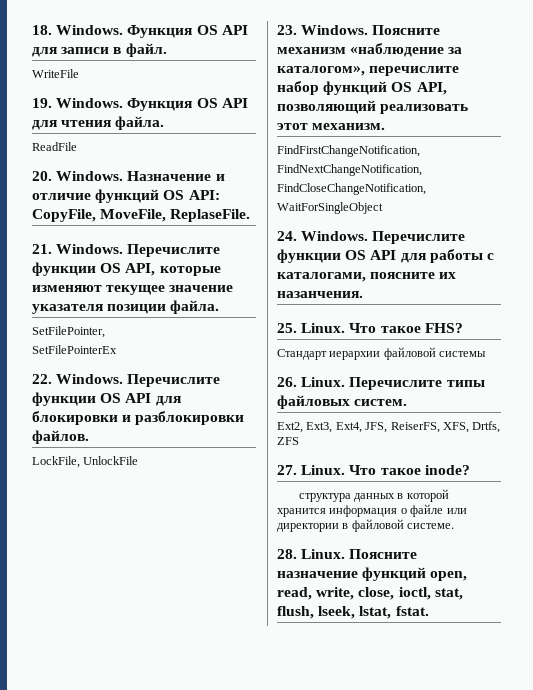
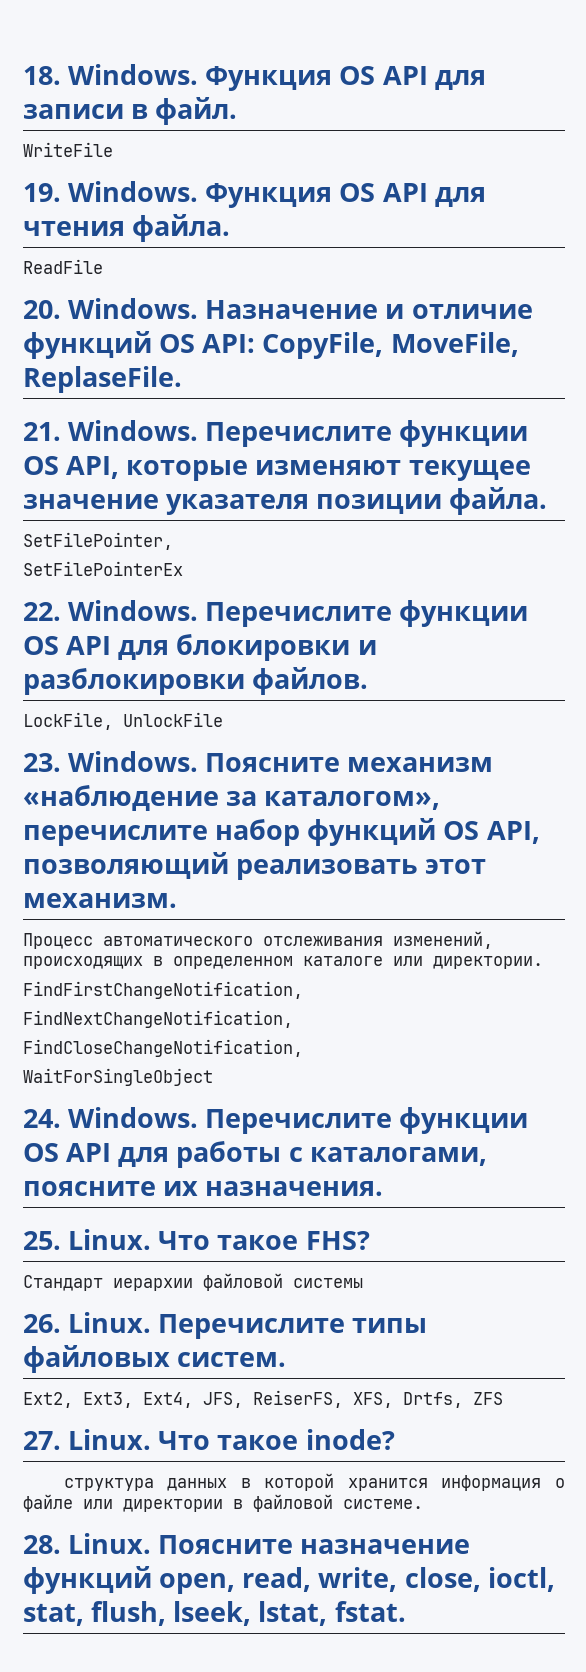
+ Процесс автоматического отслеживания изменений, происходящих в определенном каталоге или директории.
- Перечислите функции OS API для работы с каталогами, поясните их назанчения.
+ Перечислите функции OS API для работы с каталогами, поясните их назначения.

